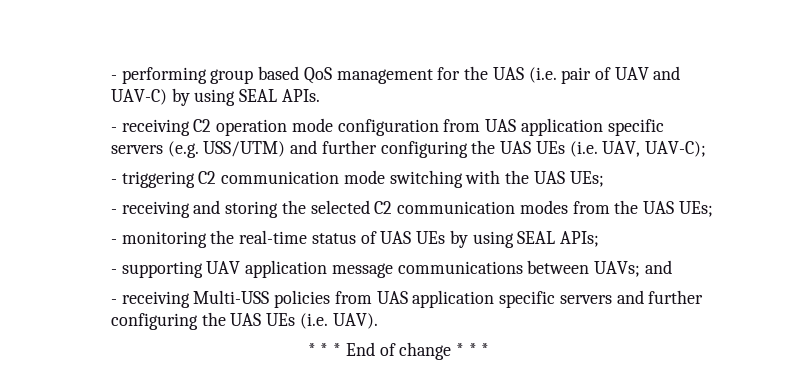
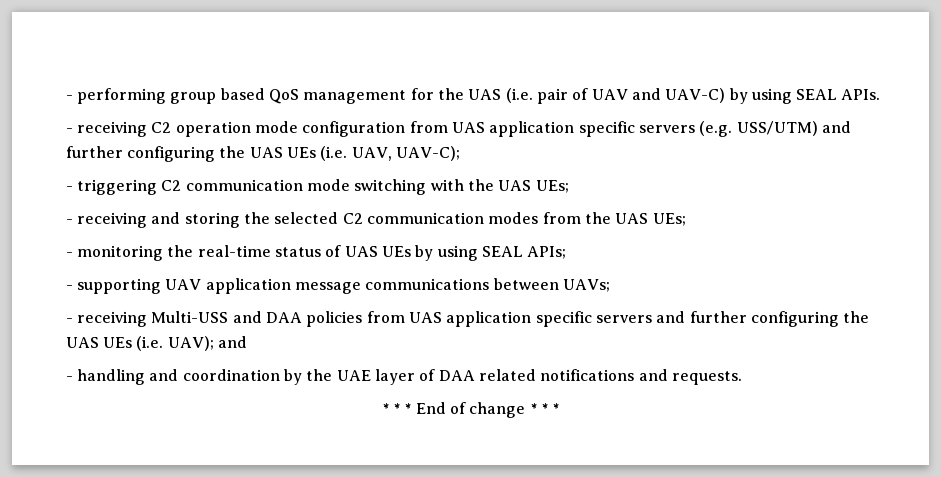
- - supporting UAV application message communications between UAVs; and
+ - supporting UAV application message communications between UAVs;
- - receiving Multi-USS policies from UAS application specific servers and further configuring the UAS UEs (i.e. UAV).
+ - receiving Multi-USS and DAA policies from UAS application specific servers and further configuring the UAS UEs (i.e. UAV); and
+ - handling and coordination by the UAE layer of DAA related notifications and requests.

